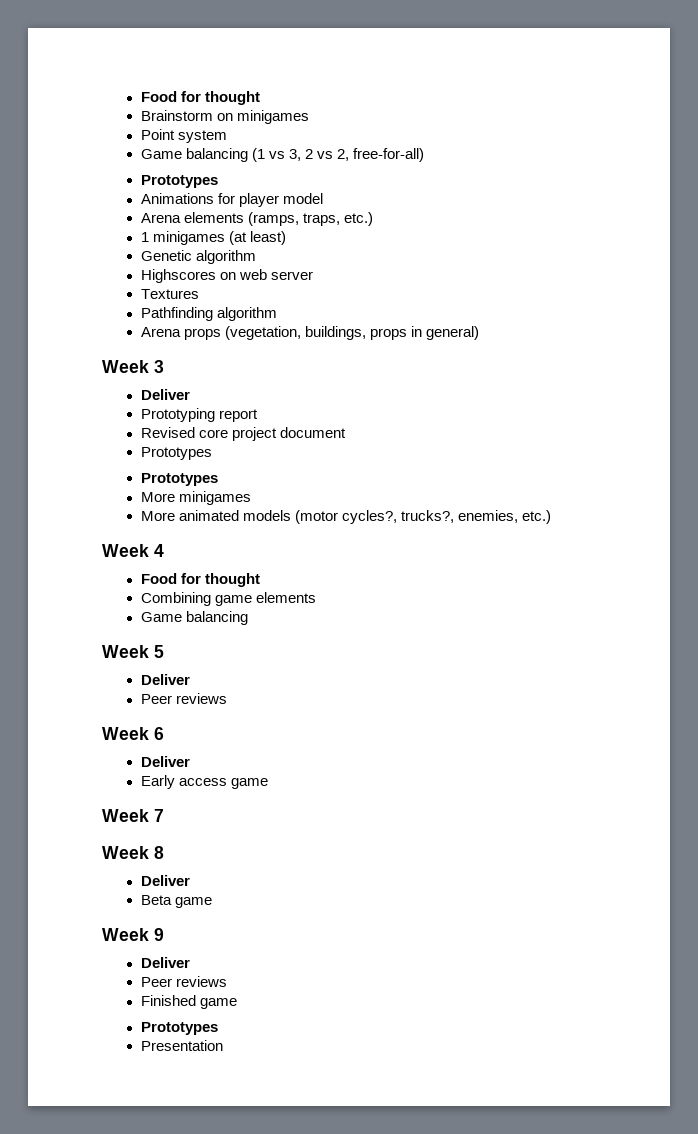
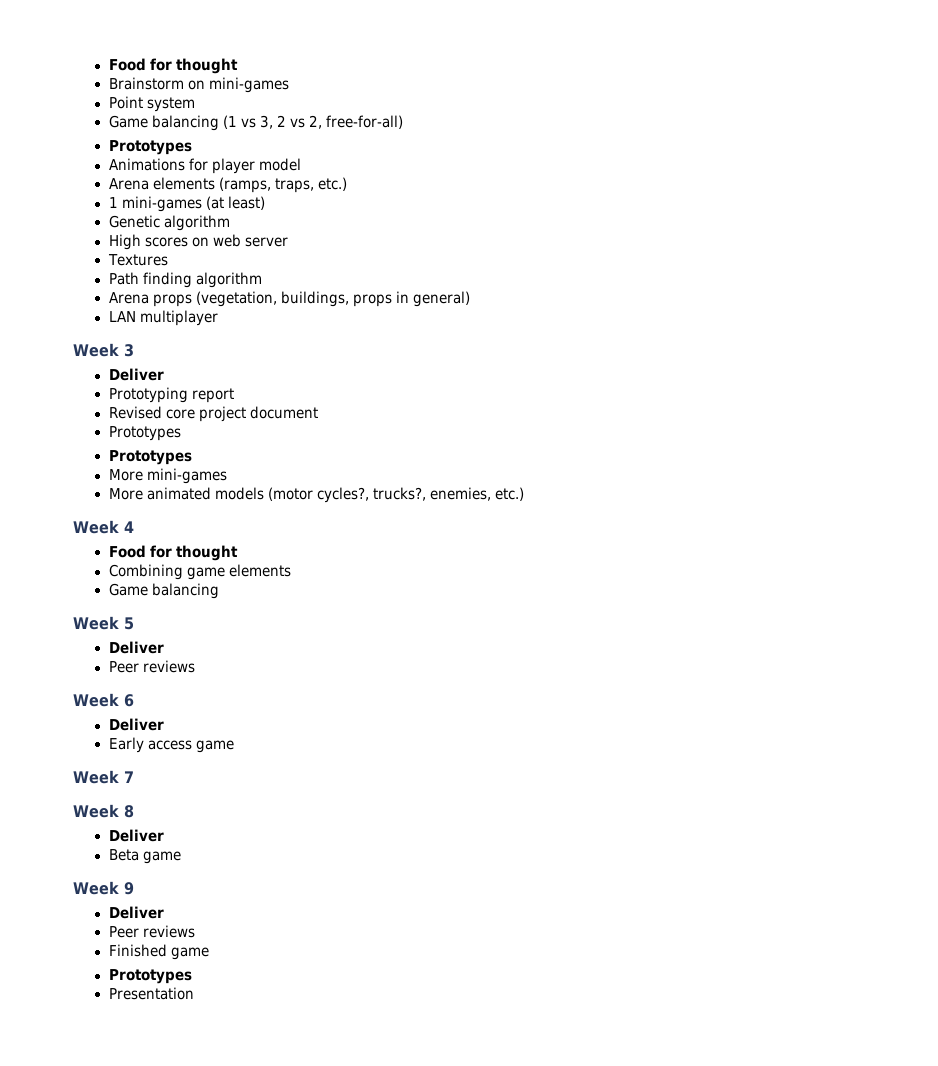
- Brainstorm on minigames
+ Brainstorm on mini-games
- 1 minigames (at least)
+ 1 mini-games (at least)
- Highscores on web server
+ High scores on web server
- Pathfinding algorithm
+ Path finding algorithm
+ LAN multiplayer
- More minigames
+ More mini-games

